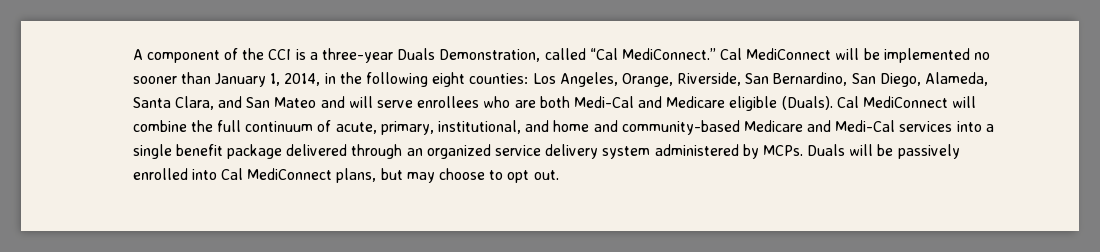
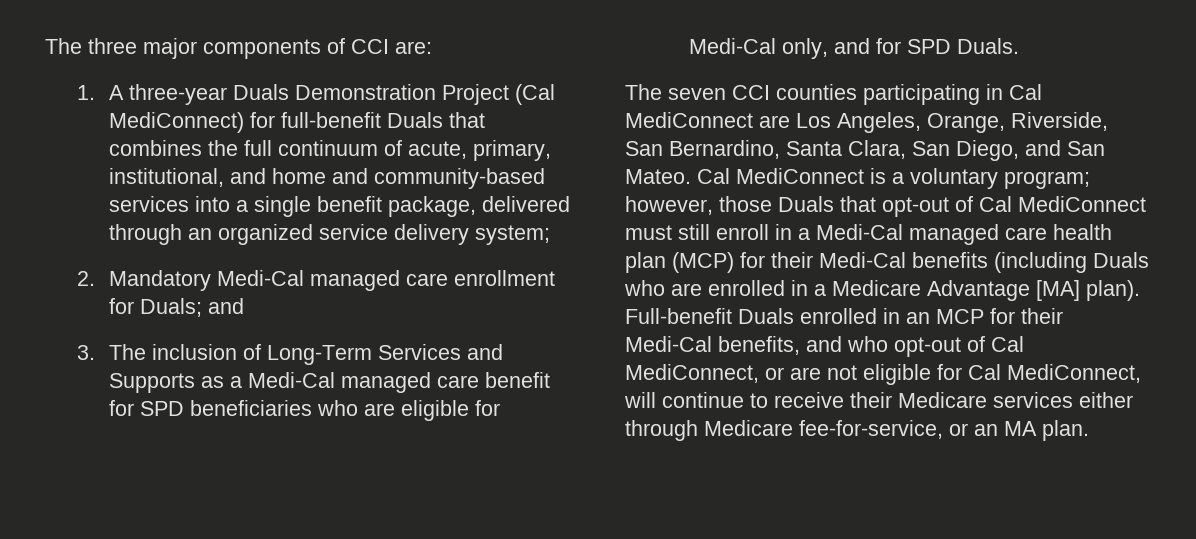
- A component of the CCI is a three-year Duals Demonstration, called “Cal MediConnect.” Cal MediConnect will be implemented no sooner than January 1, 2014, in the following eight counties: Los Angeles, Orange, Riverside, San Bernardino, San Diego, Alameda, Santa Clara, and San Mateo and will serve enrollees who are both Medi-Cal and Medicare eligible (Duals). Cal MediConnect will combine the full continuum of acute, primary, institutional, and home and community-based Medicare and Medi-Cal services into a single benefit package delivered through an organized service delivery system administered by MCPs. Duals will be passively enrolled into Cal MediConnect plans, but may choose to opt out.
+ The three major components of CCI are:
+ 1. A three-year Duals Demonstration Project (Cal MediConnect) for full-benefit Duals that combines the full continuum of acute, primary, institutional, and home and community-based services into a single benefit package, delivered through an organized service delivery system;
+ 2. Mandatory Medi-Cal managed care enrollment for Duals; and
+ 3. The inclusion of Long-Term Services and Supports as a Medi-Cal managed care benefit for SPD beneficiaries who are eligible for Medi-Cal only, and for SPD Duals.
+ The seven CCI counties participating in Cal MediConnect are Los Angeles, Orange, Riverside, San Bernardino, Santa Clara, San Diego, and San Mateo. Cal MediConnect is a voluntary program; however, those Duals that opt-out of Cal MediConnect must still enroll in a Medi-Cal managed care health plan (MCP) for their Medi-Cal benefits (including Duals who are enrolled in a Medicare Advantage [MA] plan). Full-benefit Duals enrolled in an MCP for their Medi-Cal benefits, and who opt-out of Cal MediConnect, or are not eligible for Cal MediConnect, will continue to receive their Medicare services either through Medicare fee-for-service, or an MA plan.

